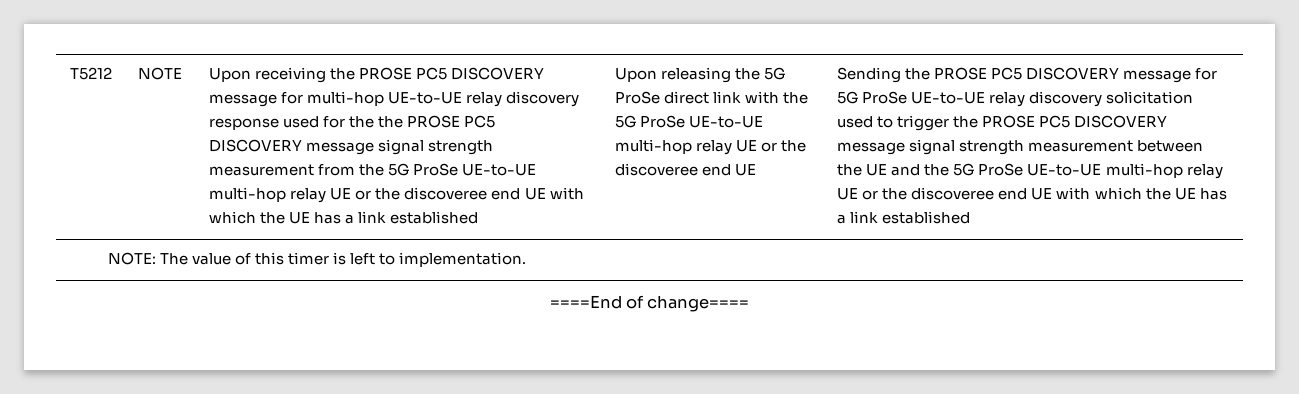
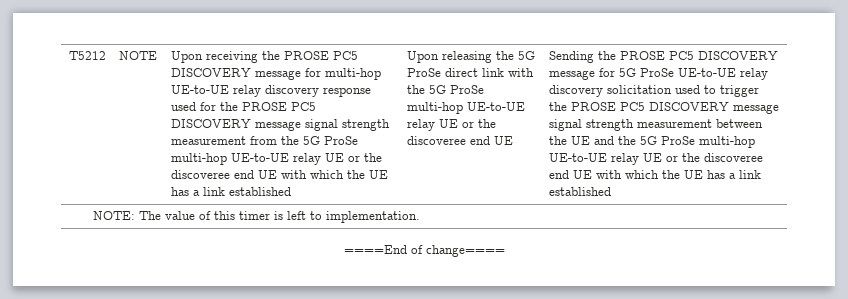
- Upon receiving the PROSE PC5 DISCOVERY message for multi-hop UE-to-UE relay discovery response used for the the PROSE PC5 DISCOVERY message signal strength measurement from the 5G ProSe UE-to-UE multi-hop relay UE or the discoveree end UE with which the UE has a link established
+ Upon receiving the PROSE PC5 DISCOVERY message for multi-hop UE-to-UE relay discovery response used for the PROSE PC5 DISCOVERY message signal strength measurement from the 5G ProSe multi-hop UE-to-UE relay UE or the discoveree end UE with which the UE has a link established
- Upon releasing the 5G ProSe direct link with the 5G ProSe UE-to-UE multi-hop relay UE or the discoveree end UE
+ Upon releasing the 5G ProSe direct link with the 5G ProSe multi-hop UE-to-UE relay UE or the discoveree end UE
- Sending the PROSE PC5 DISCOVERY message for 5G ProSe UE-to-UE relay discovery solicitation used to trigger the PROSE PC5 DISCOVERY message signal strength measurement between the UE and the 5G ProSe UE-to-UE multi-hop relay UE or the discoveree end UE with which the UE has a link established
+ Sending the PROSE PC5 DISCOVERY message for 5G ProSe UE-to-UE relay discovery solicitation used to trigger the PROSE PC5 DISCOVERY message signal strength measurement between the UE and the 5G ProSe multi-hop UE-to-UE relay UE or the discoveree end UE with which the UE has a link established

